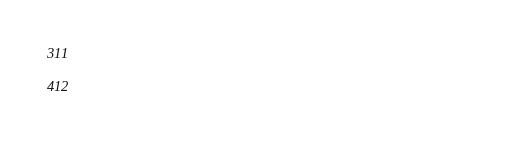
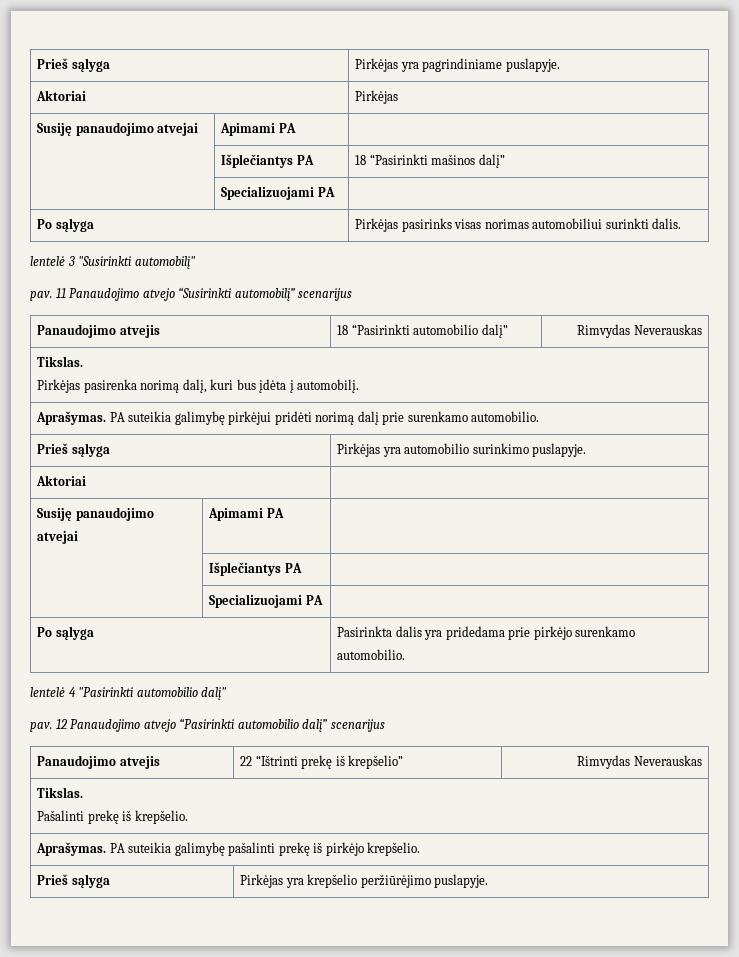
- 311
- 412
+ Prieš sąlyga | Pirkėjas yra pagrindiniame puslapyje.
+ Aktoriai | Pirkėjas
+ Susiję panaudojimo atvejai | Apimami PA |
+ | Išplečiantys PA | 18 “Pasirinkti mašinos dalį”
+ | Specializuojami PA |
+ Po sąlyga | Pirkėjas pasirinks visas norimas automobiliui surinkti dalis.
+ lentelė 3 "Susirinkti automobilį"
+ pav. 11 Panaudojimo atvejo “Susirinkti automobilį” scenarijus
+ Panaudojimo atvejis | 18 “Pasirinkti automobilio dalį” | Rimvydas Neverauskas
+ Tikslas.
+ Pirkėjas pasirenka norimą dalį, kuri bus įdėta į automobilį.
+ Aprašymas. PA suteikia galimybę pirkėjui pridėti norimą dalį prie surenkamo automobilio.
+ Prieš sąlyga | Pirkėjas yra automobilio surinkimo puslapyje.
+ Aktoriai |
+ Susiję panaudojimo atvejai | Apimami PA |
+ | Išplečiantys PA |
+ | Specializuojami PA |
+ Po sąlyga | Pasirinkta dalis yra pridedama prie pirkėjo surenkamo automobilio.
+ lentelė 4 "Pasirinkti automobilio dalį"
+ pav. 12 Panaudojimo atvejo “Pasirinkti automobilio dalį” scenarijus
+ Panaudojimo atvejis | 22 “Ištrinti prekę iš krepšelio” | Rimvydas Neverauskas
+ Tikslas.
+ Pašalinti prekę iš krepšelio.
+ Aprašymas. PA suteikia galimybę pašalinti prekę iš pirkėjo krepšelio.
+ Prieš sąlyga | Pirkėjas yra krepšelio peržiūrėjimo puslapyje.

